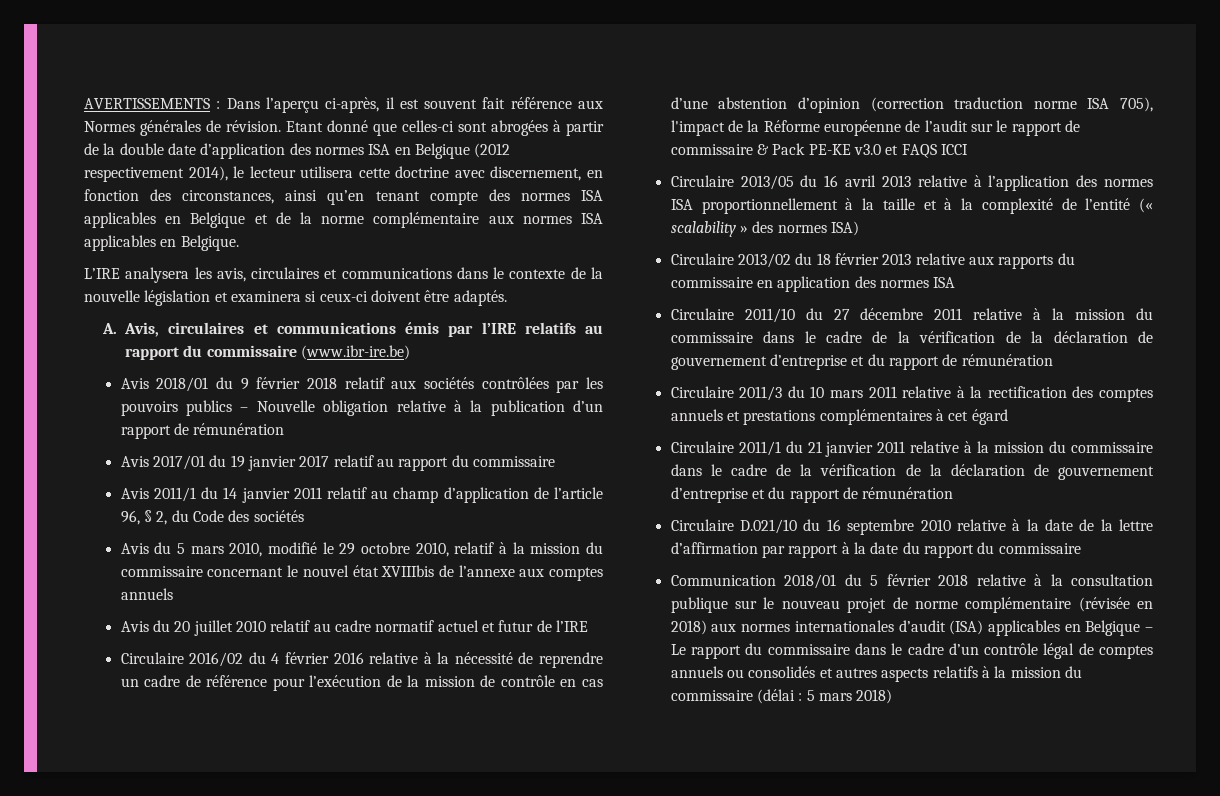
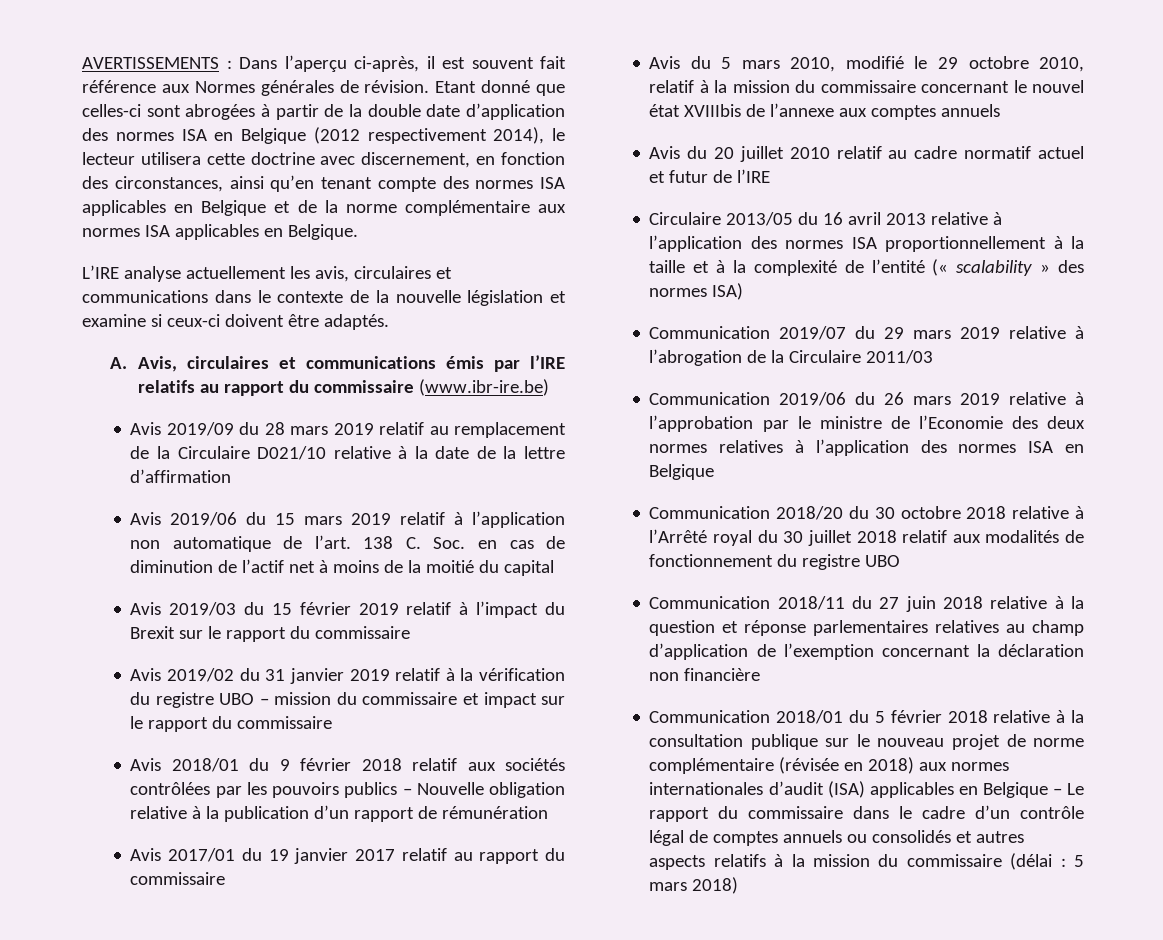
- L’IRE analysera les avis, circulaires et communications dans le contexte de la nouvelle législation et examinera si ceux-ci doivent être adaptés.
+ L’IRE analyse actuellement les avis, circulaires et communications dans le contexte de la nouvelle législation et examine si ceux-ci doivent être adaptés.
+ Avis 2019/09 du 28 mars 2019 relatif au remplacement de la Circulaire D021/10 relative à la date de la lettre d’affirmation
+ Avis 2019/06 du 15 mars 2019 relatif à l’application non automatique de l’art. 138 C. Soc. en cas de diminution de l’actif net à moins de la moitié du capital
+ Avis 2019/03 du 15 février 2019 relatif à l’impact du Brexit sur le rapport du commissaire
+ Avis 2019/02 du 31 janvier 2019 relatif à la vérification du registre UBO – mission du commissaire et impact sur le rapport du commissaire
- Avis 2011/1 du 14 janvier 2011 relatif au champ d’application de l’article 96, § 2, du Code des sociétés
- Circulaire 2016/02 du 4 février 2016 relative à la nécessité de reprendre un cadre de référence pour l’exécution de la mission de contrôle en cas d’une abstention d’opinion (correction traduction norme ISA 705), l'impact de la Réforme européenne de l’audit sur le rapport de commissaire & Pack PE-KE v3.0 et FAQS ICCI
- Circulaire 2013/02 du 18 février 2013 relative aux rapports du commissaire en application des normes ISA
- Circulaire 2011/10 du 27 décembre 2011 relative à la mission du commissaire dans le cadre de la vérification de la déclaration de gouvernement d’entreprise et du rapport de rémunération
- Circulaire 2011/3 du 10 mars 2011 relative à la rectification des comptes annuels et prestations complémentaires à cet égard
- Circulaire 2011/1 du 21 janvier 2011 relative à la mission du commissaire dans le cadre de la vérification de la déclaration de gouvernement d’entreprise et du rapport de rémunération
- Circulaire D.021/10 du 16 septembre 2010 relative à la date de la lettre d’affirmation par rapport à la date du rapport du commissaire
+ Communication 2019/07 du 29 mars 2019 relative à l’abrogation de la Circulaire 2011/03
+ Communication 2019/06 du 26 mars 2019 relative à l’approbation par le ministre de l’Economie des deux normes relatives à l’application des normes ISA en Belgique
+ Communication 2018/20 du 30 octobre 2018 relative à l’Arrêté royal du 30 juillet 2018 relatif aux modalités de fonctionnement du registre UBO
+ Communication 2018/11 du 27 juin 2018 relative à la question et réponse parlementaires relatives au champ d’application de l’exemption concernant la déclaration non financière

